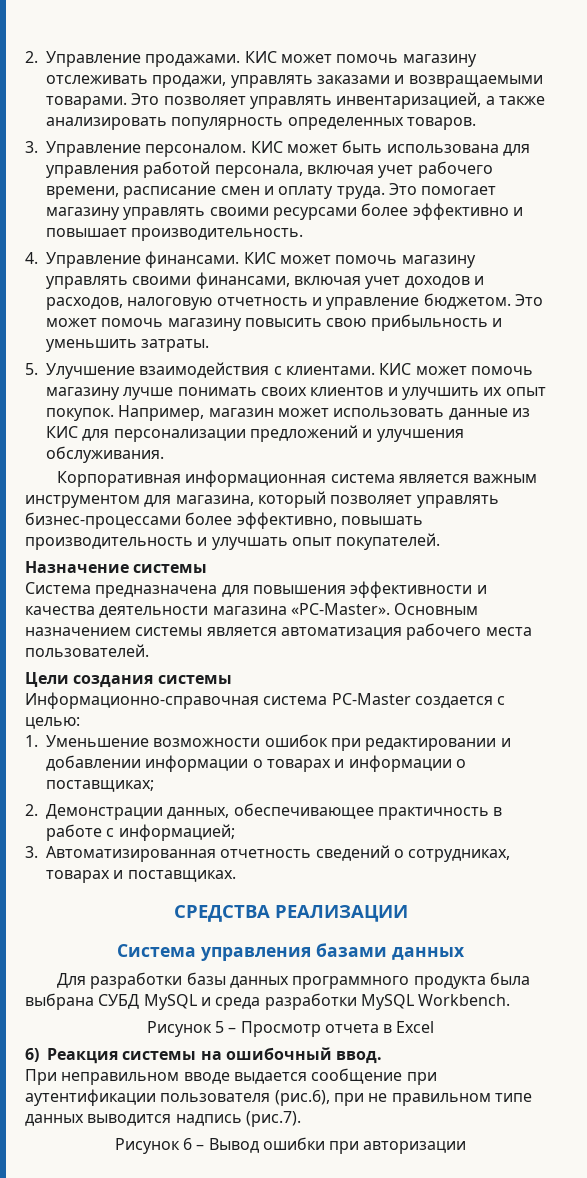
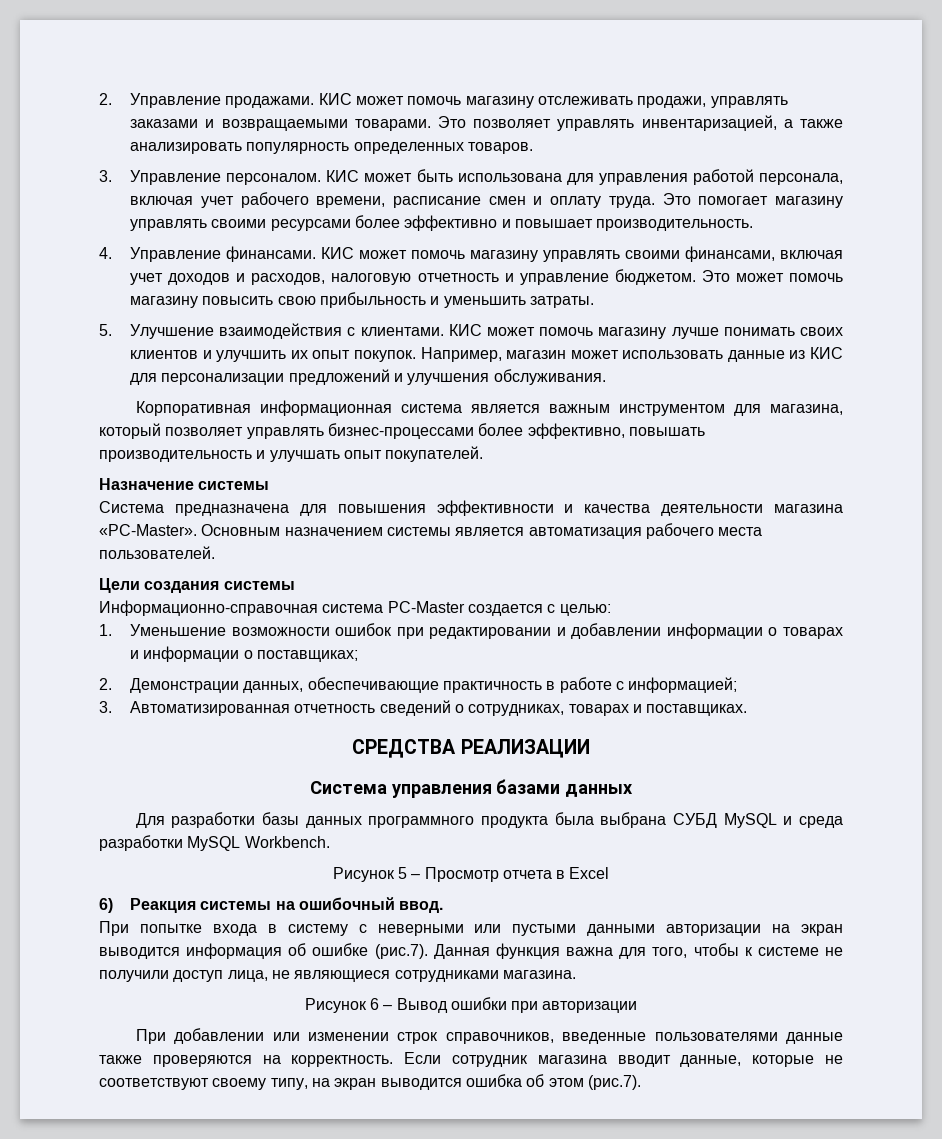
- 2. Демонстрации данных, обеспечивающее практичность в работе с информацией;
+ 2. Демонстрации данных, обеспечивающие практичность в работе с информацией;
- При неправильном вводе выдается сообщение при аутентификации пользователя (рис.6), при не правильном типе данных выводится надпись (рис.7).
+ При попытке входа в систему с неверными или пустыми данными авторизации на экран выводится информация об ошибке (рис.7). Данная функция важна для того, чтобы к системе не получили доступ лица, не являющиеся сотрудниками магазина.
+ При добавлении или изменении строк справочников, введенные пользователями данные также проверяются на корректность. Если сотрудник магазина вводит данные, которые не соответствуют своему типу, на экран выводится ошибка об этом (рис.7).

